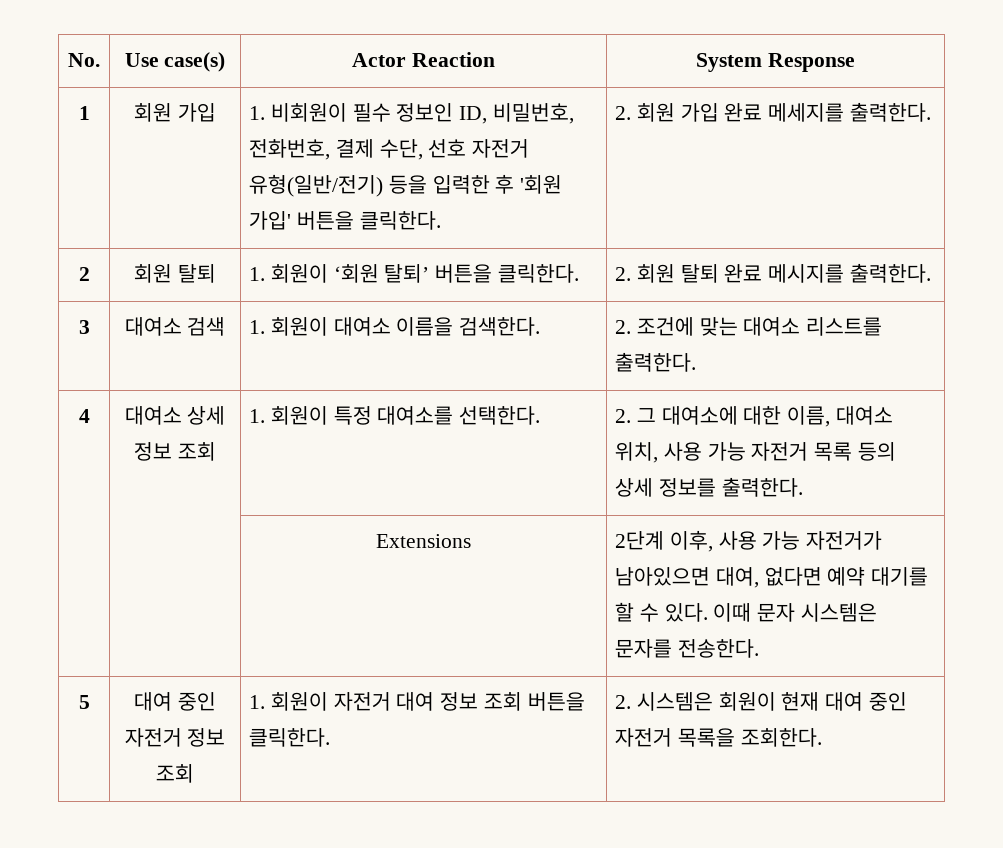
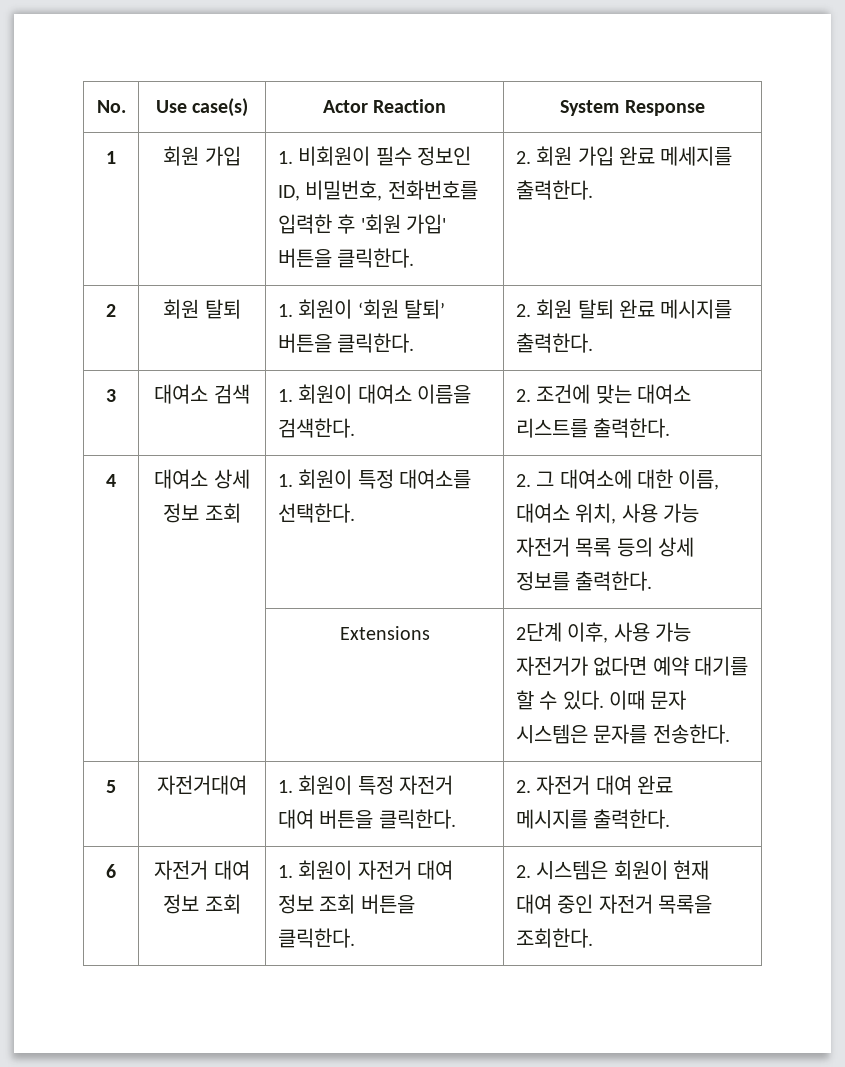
- 1 | 회원 가입 | 1. 비회원이 필수 정보인 ID, 비밀번호, 전화번호, 결제 수단, 선호 자전거 유형(일반/전기) 등을 입력한 후 '회원 가입' 버튼을 클릭한다. | 2. 회원 가입 완료 메세지를 출력한다.
+ 1 | 회원 가입 | 1. 비회원이 필수 정보인 ID, 비밀번호, 전화번호를 입력한 후 '회원 가입' 버튼을 클릭한다. | 2. 회원 가입 완료 메세지를 출력한다.
- | | Extensions | 2단계 이후, 사용 가능 자전거가 남아있으면 대여, 없다면 예약 대기를 할 수 있다. 이때 문자 시스템은 문자를 전송한다.
+ | | Extensions | 2단계 이후, 사용 가능 자전거가 없다면 예약 대기를 할 수 있다. 이때 문자 시스템은 문자를 전송한다.
- 5 | 대여 중인 자전거 정보 조회 | 1. 회원이 자전거 대여 정보 조회 버튼을 클릭한다. | 2. 시스템은 회원이 현재 대여 중인 자전거 목록을 조회한다.
+ 5 | 자전거대여 | 1. 회원이 특정 자전거 대여 버튼을 클릭한다. | 2. 자전거 대여 완료 메시지를 출력한다.
+ 6 | 자전거 대여 정보 조회 | 1. 회원이 자전거 대여 정보 조회 버튼을 클릭한다. | 2. 시스템은 회원이 현재 대여 중인 자전거 목록을 조회한다.

